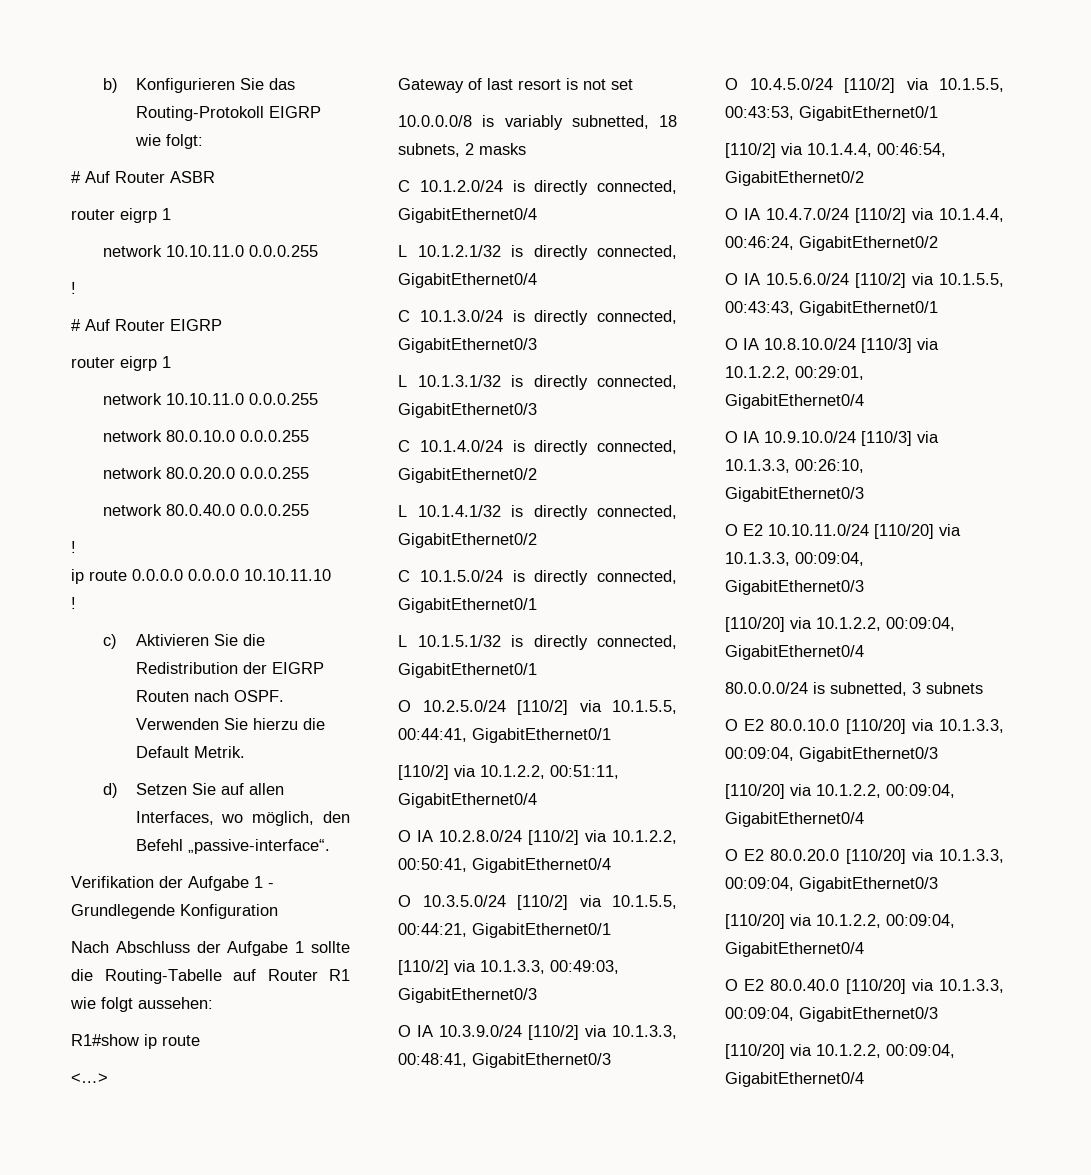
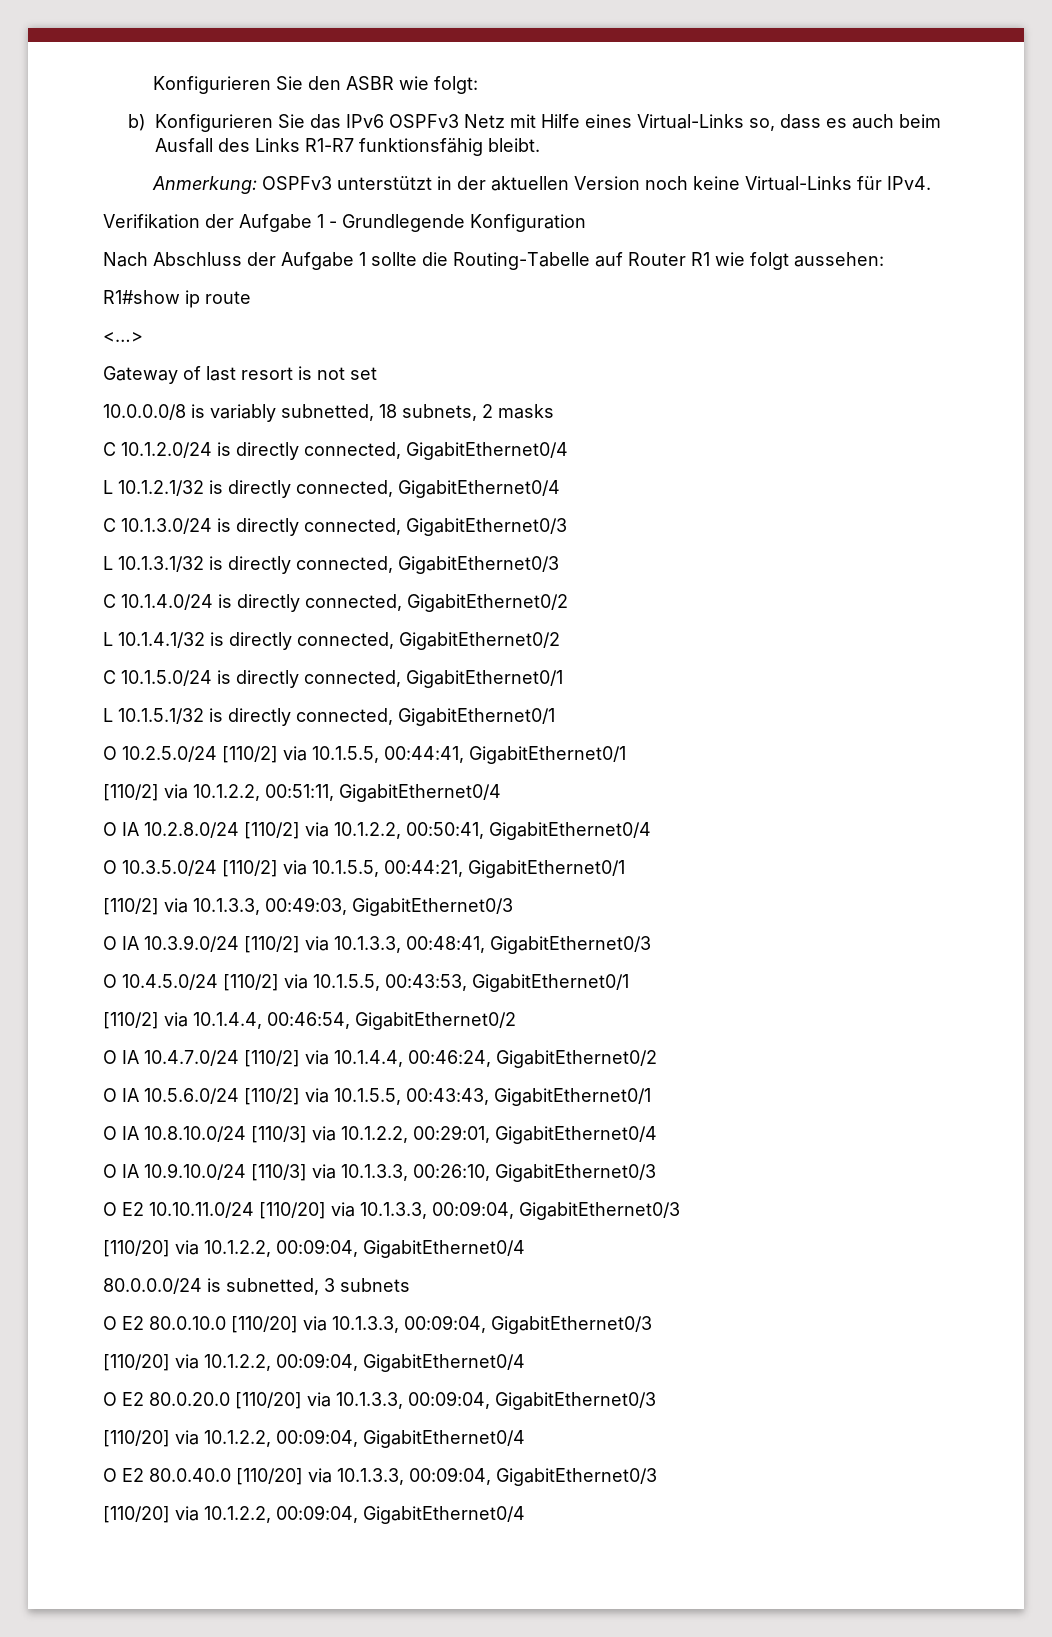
- b) Konfigurieren Sie das Routing-Protokoll EIGRP wie folgt:
- # Auf Router ASBR
- router eigrp 1
- network 10.10.11.0 0.0.0.255
- !
- # Auf Router EIGRP
- router eigrp 1
- network 10.10.11.0 0.0.0.255
- network 80.0.10.0 0.0.0.255
- network 80.0.20.0 0.0.0.255
- network 80.0.40.0 0.0.0.255
- !
- ip route 0.0.0.0 0.0.0.0 10.10.11.10
- !
- c) Aktivieren Sie die Redistribution der EIGRP Routen nach OSPF. Verwenden Sie hierzu die Default Metrik.
- d) Setzen Sie auf allen Interfaces, wo möglich, den Befehl „passive-interface“.
+ Konfigurieren Sie den ASBR wie folgt:
+ b) Konfigurieren Sie das IPv6 OSPFv3 Netz mit Hilfe eines Virtual-Links so, dass es auch beim Ausfall des Links R1-R7 funktionsfähig bleibt.
+ Anmerkung: OSPFv3 unterstützt in der aktuellen Version noch keine Virtual-Links für IPv4.

